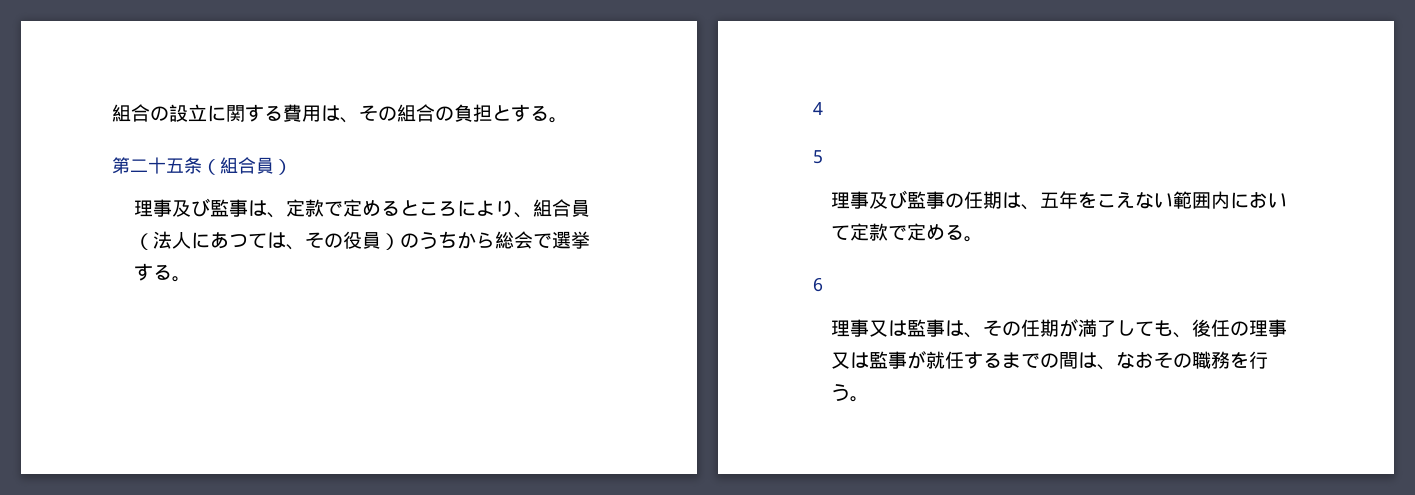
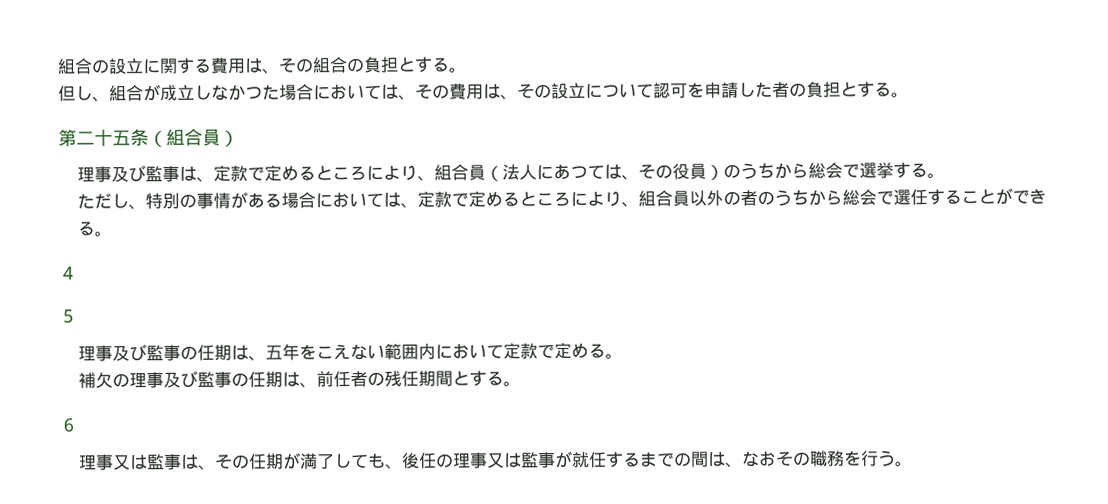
+ 但し、組合が成立しなかつた場合においては、その費用は、その設立について認可を申請した者の負担とする。
+ ただし、特別の事情がある場合においては、定款で定めるところにより、組合員以外の者のうちから総会で選任することができる。
+ 補欠の理事及び監事の任期は、前任者の残任期間とする。

